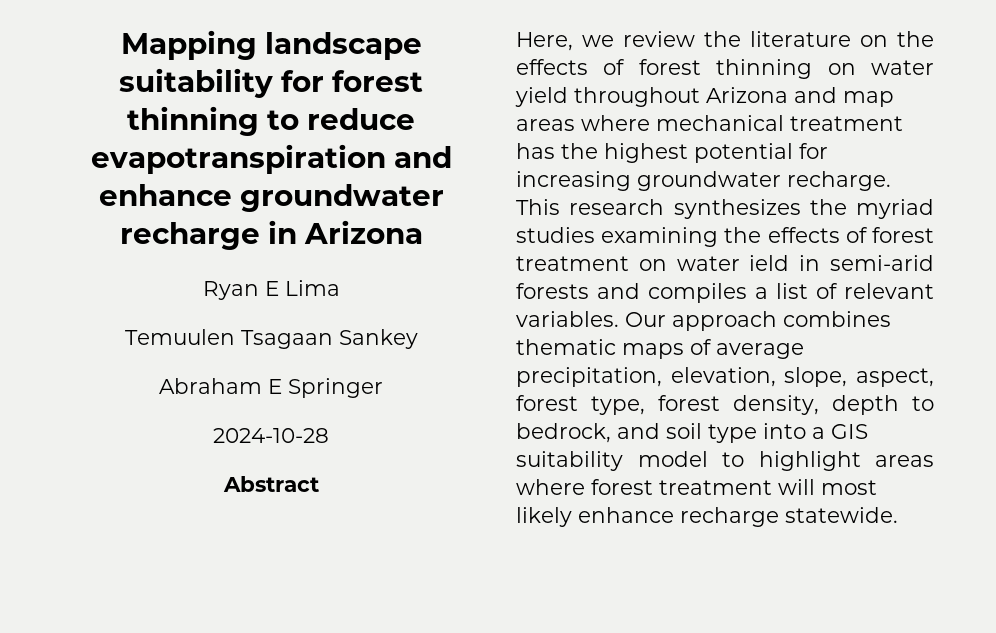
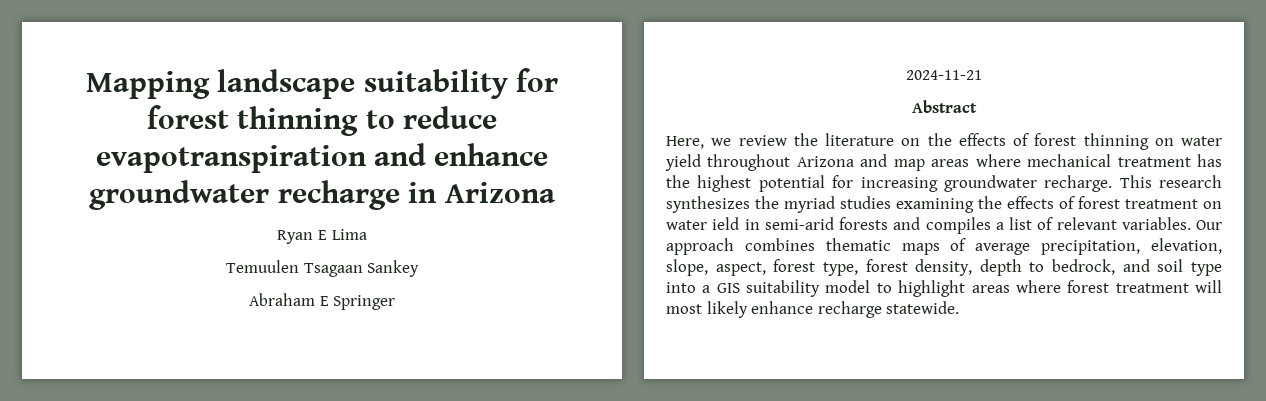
- 2024-10-28
+ 2024-11-21

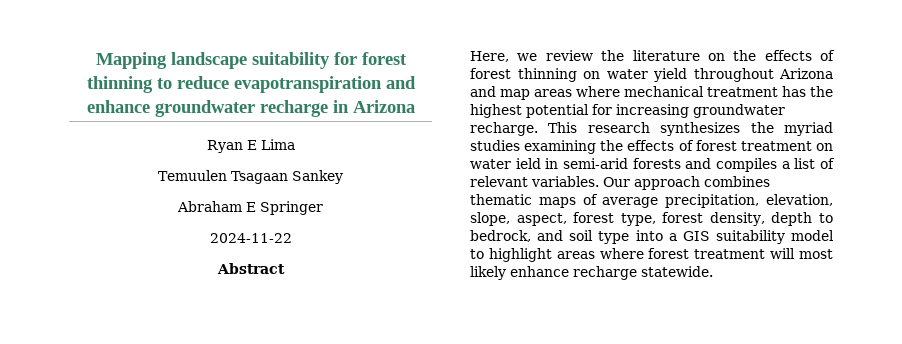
- 2024-11-21
+ 2024-11-22

